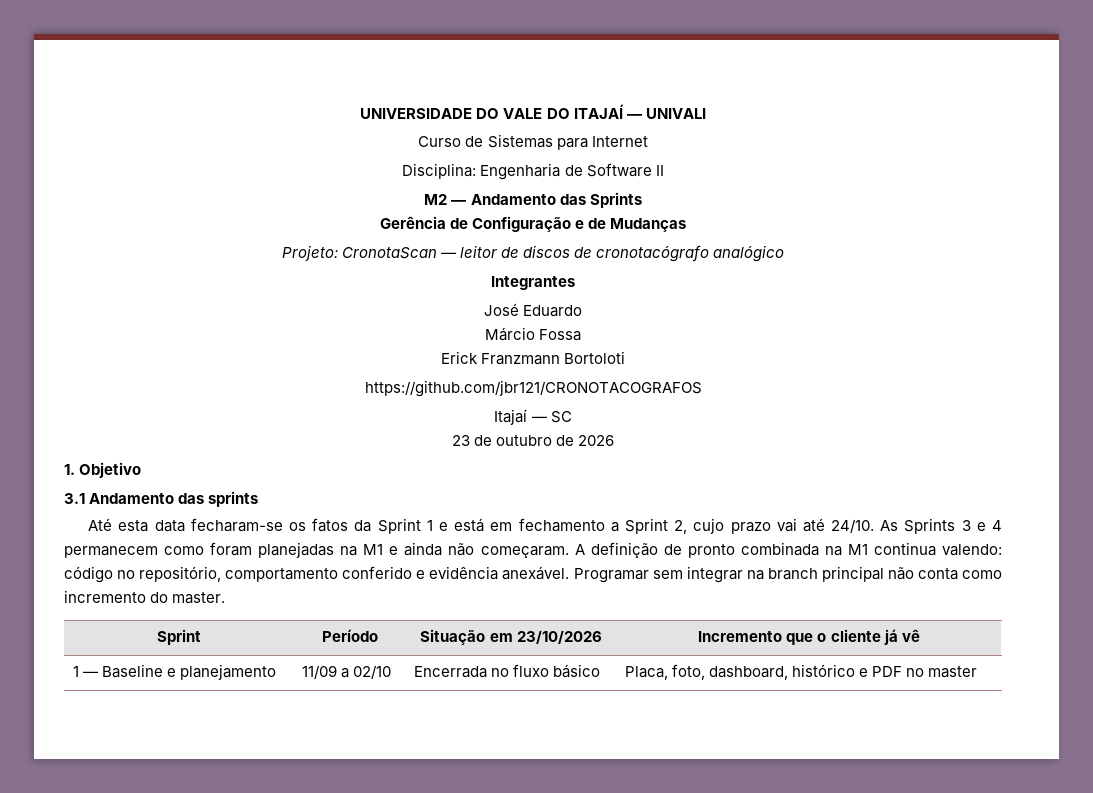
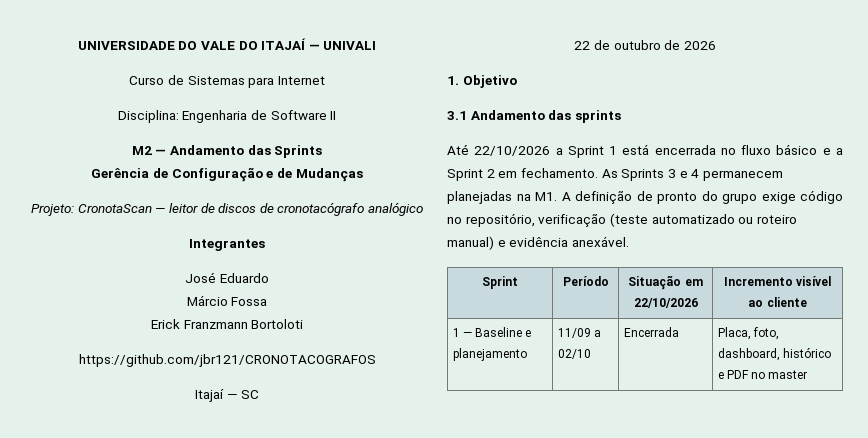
- 23 de outubro de 2026
+ 22 de outubro de 2026
- Até esta data fecharam-se os fatos da Sprint 1 e está em fechamento a Sprint 2, cujo prazo vai até 24/10.
+ Até 22/10/2026 a Sprint 1 está encerrada no fluxo básico e a Sprint 2 em fechamento.
- As Sprints 3 e 4 permanecem como foram planejadas na M1 e ainda não começaram. A definição de pronto combinada na M1 continua valendo: código no repositório, comportamento conferido e evidência anexável. Programar sem integrar na branch principal não conta como incremento do master.
+ As Sprints 3 e 4 permanecem planejadas na M1. A definição de pronto do grupo exige código no repositório, verificação (teste automatizado ou roteiro manual) e evidência anexável.
- Sprint | Período | Situação em 23/10/2026 | Incremento que o cliente já vê
+ Sprint | Período | Situação em 22/10/2026 | Incremento visível ao cliente
- 1 — Baseline e planejamento | 11/09 a 02/10 | Encerrada no fluxo básico | Placa, foto, dashboard, histórico e PDF no master
+ 1 — Baseline e planejamento | 11/09 a 02/10 | Encerrada | Placa, foto, dashboard, histórico e PDF no master

